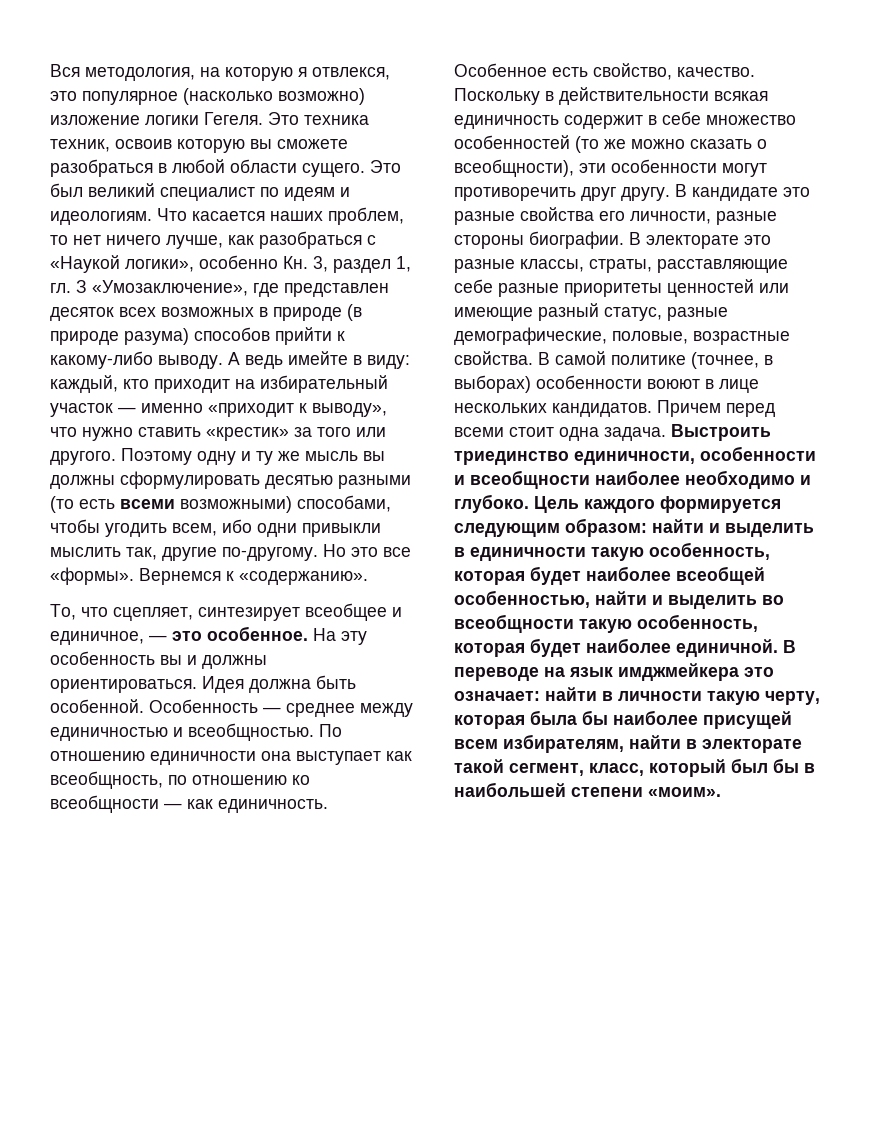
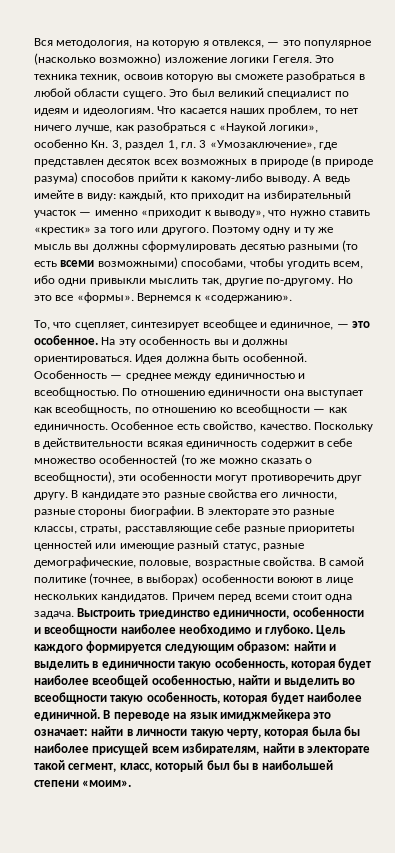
- Вся методология, на которую я отвлекся, это популярное (насколько возможно) изложение логики Гегеля.
+ Вся методология, на которую я отвлекся, — это популярное (насколько возможно) изложение логики Гегеля.
- З «Умозаключение», где представлен десяток всех возможных в природе (в природе разума) способов прийти к какому-либо выводу.
+ 3 «Умозаключение», где представлен десяток всех возможных в природе (в природе разума) способов прийти к какому-либо выводу.
- В переводе на язык имджмейкера это означает: найти в личности такую черту, которая была бы наиболее присущей всем избирателям, найти в электорате такой сегмент, класс, который был бы в наибольшей степени «моим».
+ В переводе на язык имиджмейкера это означает: найти в личности такую черту, которая была бы наиболее присущей всем избирателям, найти в электорате такой сегмент, класс, который был бы в наибольшей степени «моим».

